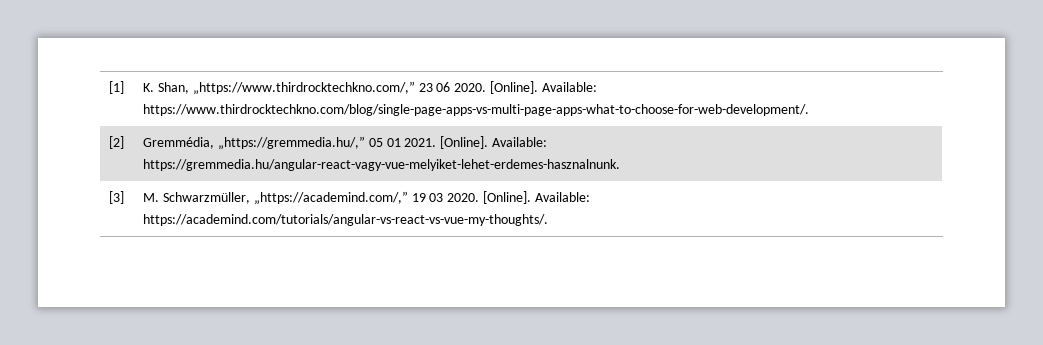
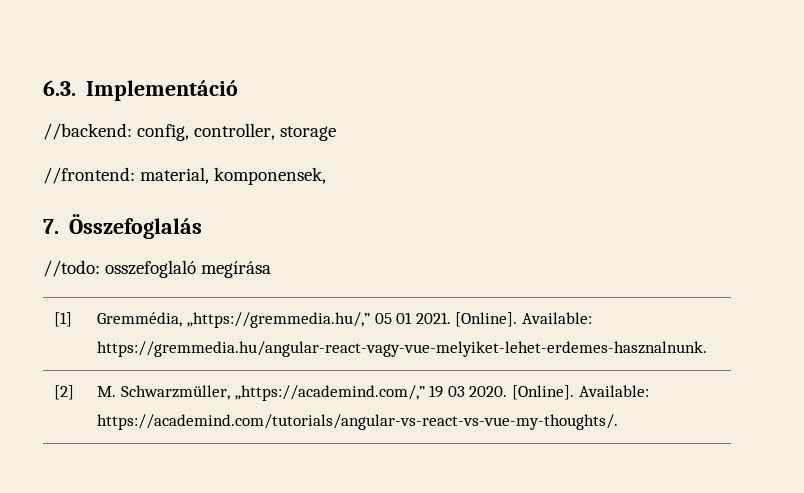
- [1] | K. Shan, „https://www.thirdrocktechkno.com/,” 23 06 2020. [Online]. Available: https://www.thirdrocktechkno.com/blog/single-page-apps-vs-multi-page-apps-what-to-choose-for-web-development/.
- [2] | Gremmédia, „https://gremmedia.hu/,” 05 01 2021. [Online]. Available: https://gremmedia.hu/angular-react-vagy-vue-melyiket-lehet-erdemes-hasznalnunk.
+ 6.3. Implementáció
+ //backend: config, controller, storage
+ //frontend: material, komponensek,
+ 7. Összefoglalás
+ //todo: osszefoglaló megírása
+ [1] | Gremmédia, „https://gremmedia.hu/,” 05 01 2021. [Online]. Available: https://gremmedia.hu/angular-react-vagy-vue-melyiket-lehet-erdemes-hasznalnunk.
- [3] | M. Schwarzmüller, „https://academind.com/,” 19 03 2020. [Online]. Available: https://academind.com/tutorials/angular-vs-react-vs-vue-my-thoughts/.
+ [2] | M. Schwarzmüller, „https://academind.com/,” 19 03 2020. [Online]. Available: https://academind.com/tutorials/angular-vs-react-vs-vue-my-thoughts/.

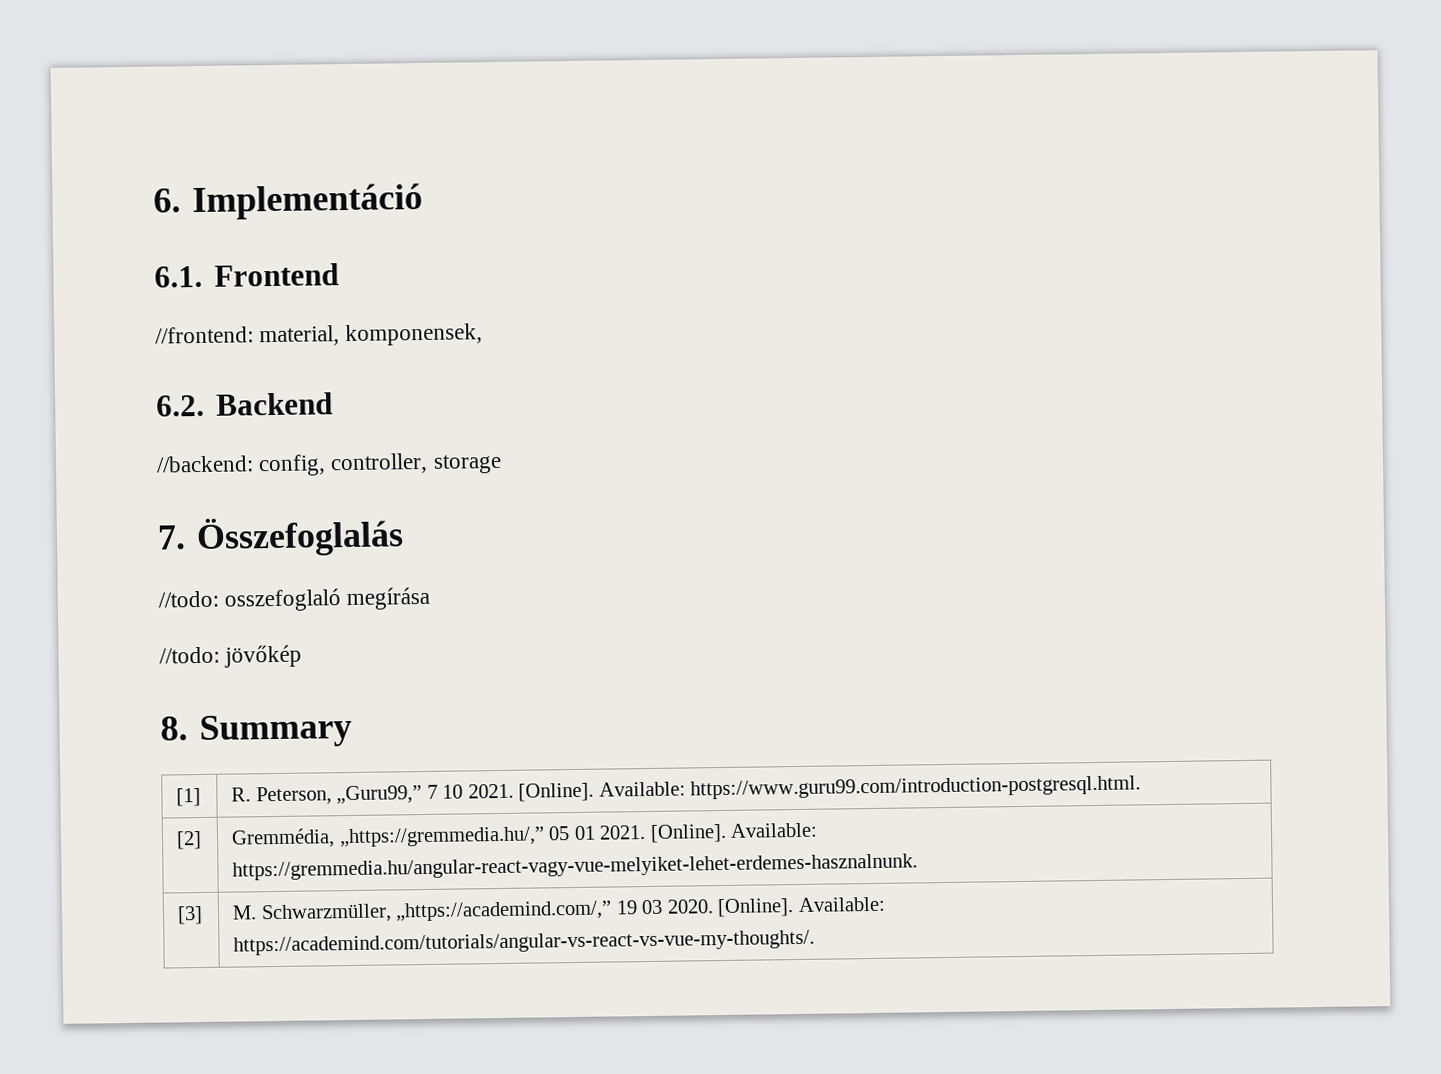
- 6.3. Implementáció
+ 6. Implementáció
+ 6.1. Frontend
+ //frontend: material, komponensek,
+ 6.2. Backend
- //frontend: material, komponensek,
- [1] | Gremmédia, „https://gremmedia.hu/,” 05 01 2021. [Online]. Available: https://gremmedia.hu/angular-react-vagy-vue-melyiket-lehet-erdemes-hasznalnunk.
+ //todo: jövőkép
+ 8. Summary
+ [1] | R. Peterson, „Guru99,” 7 10 2021. [Online]. Available: https://www.guru99.com/introduction-postgresql.html.
+ [2] | Gremmédia, „https://gremmedia.hu/,” 05 01 2021. [Online]. Available: https://gremmedia.hu/angular-react-vagy-vue-melyiket-lehet-erdemes-hasznalnunk.
- [2] | M. Schwarzmüller, „https://academind.com/,” 19 03 2020. [Online]. Available: https://academind.com/tutorials/angular-vs-react-vs-vue-my-thoughts/.
+ [3] | M. Schwarzmüller, „https://academind.com/,” 19 03 2020. [Online]. Available: https://academind.com/tutorials/angular-vs-react-vs-vue-my-thoughts/.

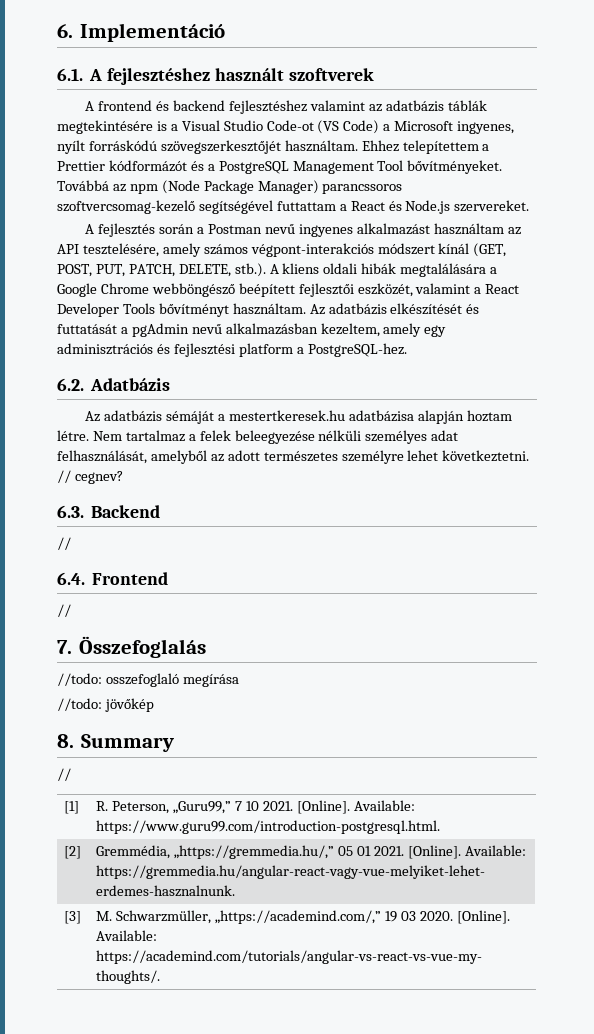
- 6.1. Frontend
- //frontend: material, komponensek,
- 6.2. Backend
- //backend: config, controller, storage
+ 6.1. A fejlesztéshez használt szoftverek
+ A frontend és backend fejlesztéshez valamint az adatbázis táblák megtekintésére is a Visual Studio Code-ot (VS Code) a Microsoft ingyenes, nyílt forráskódú szövegszerkesztőjét használtam. Ehhez telepítettem a Prettier kódformázót és a PostgreSQL Management Tool bővítményeket. Továbbá az npm (Node Package Manager) parancssoros szoftvercsomag-kezelő segítségével futtattam a React és Node.js szervereket.
+ A fejlesztés során a Postman nevű ingyenes alkalmazást használtam az API tesztelésére, amely számos végpont-interakciós módszert kínál (GET, POST, PUT, PATCH, DELETE, stb.). A kliens oldali hibák megtalálására a Google Chrome webböngésző beépített fejlesztői eszközét, valamint a React Developer Tools bővítményt használtam. Az adatbázis elkészítését és futtatását a pgAdmin nevű alkalmazásban kezeltem, amely egy adminisztrációs és fejlesztési platform a PostgreSQL-hez.
+ 6.2. Adatbázis
+ Az adatbázis sémáját a mestertkeresek.hu adatbázisa alapján hoztam létre. Nem tartalmaz a felek beleegyezése nélküli személyes adat felhasználását, amelyből az adott természetes személyre lehet következtetni. // cegnev?
+ 6.3. Backend
+ //
+ 6.4. Frontend
+ //
  8. Summary
+ //

